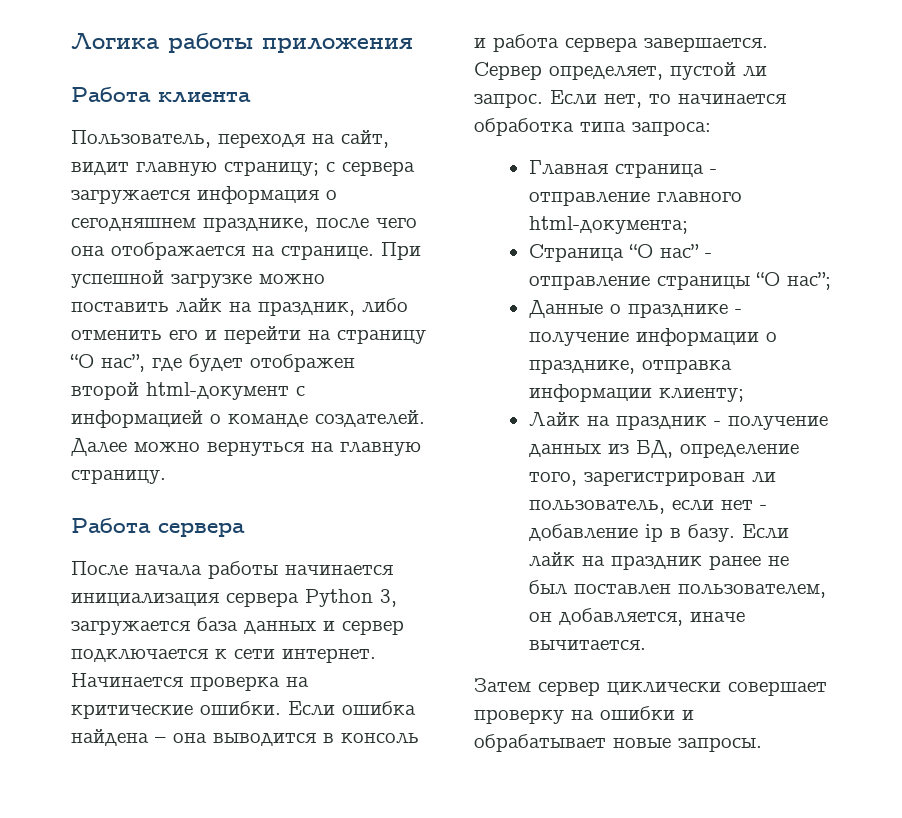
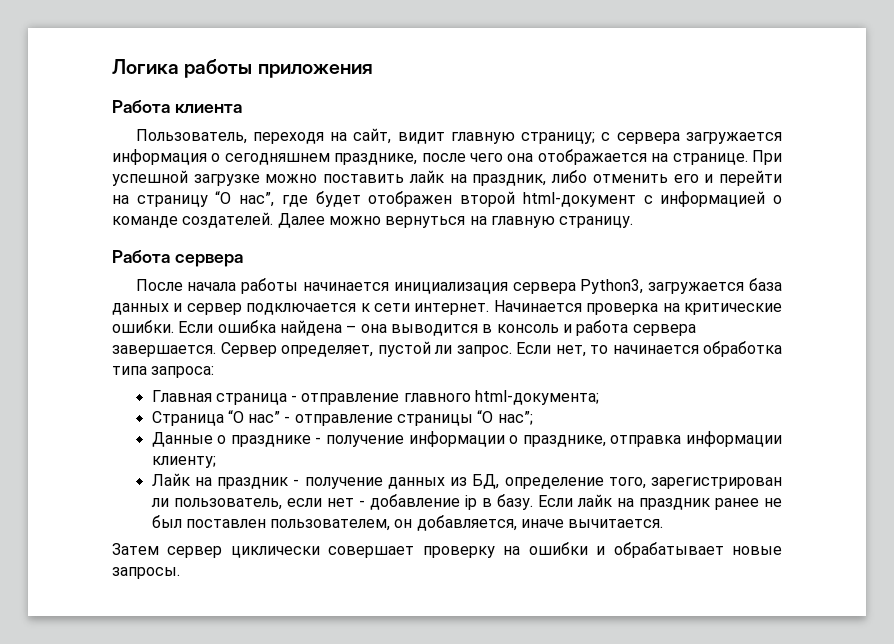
- После начала работы начинается инициализация сервера Python 3, загружается база данных и сервер подключается к сети интернет.
+ После начала работы начинается инициализация сервера Python3, загружается база данных и сервер подключается к сети интернет.

